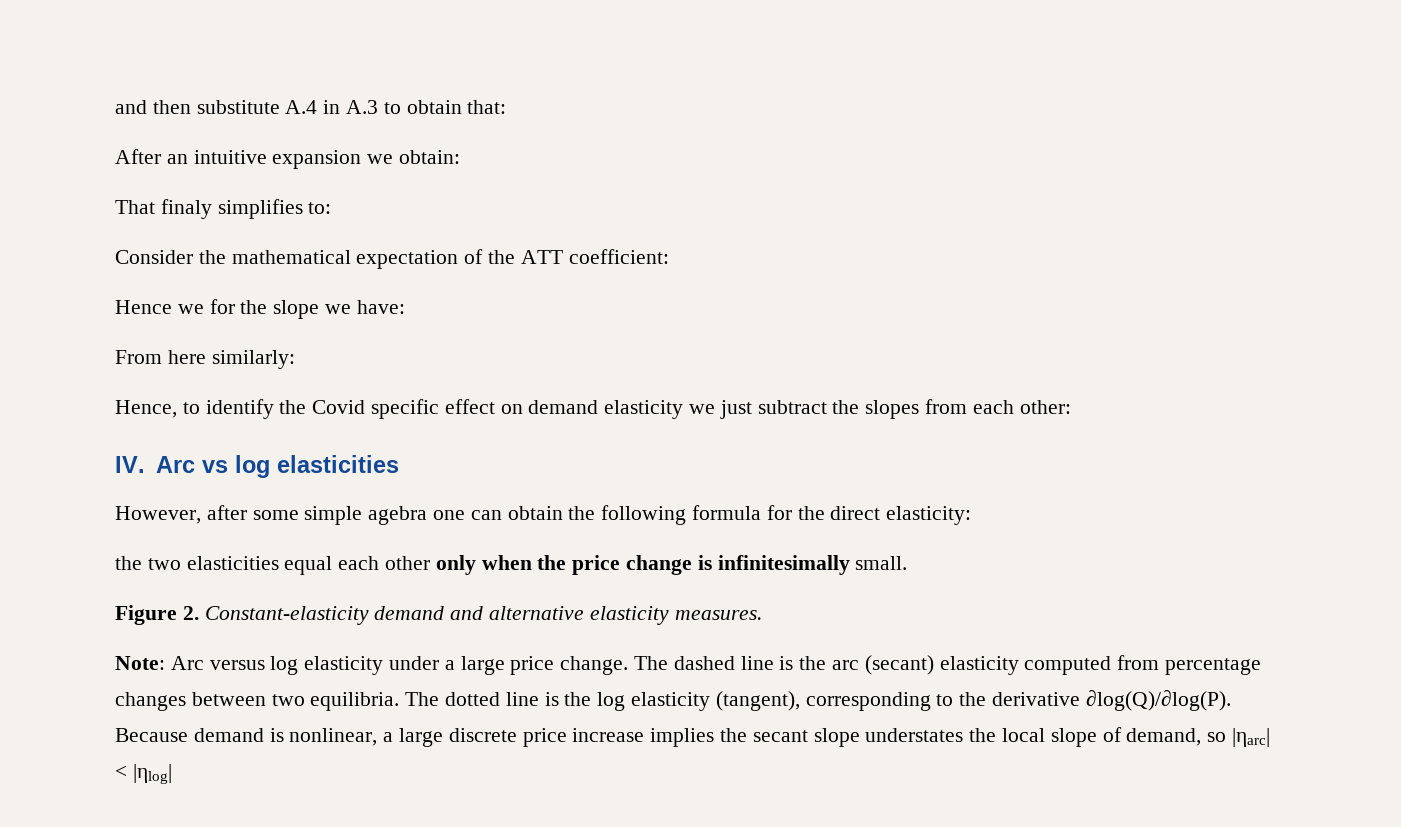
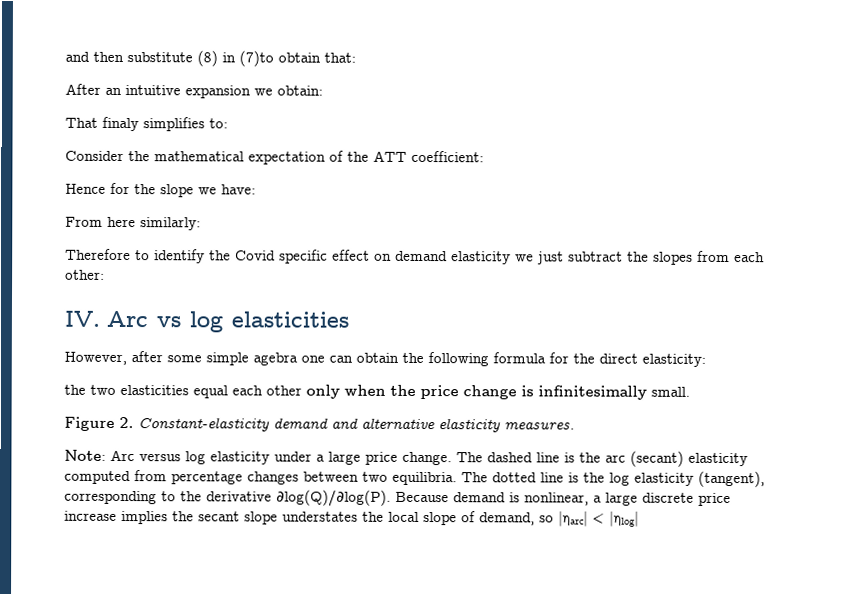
- and then substitute A.4 in A.3 to obtain that:
+ and then substitute (8) in (7)to obtain that:
- Hence we for the slope we have:
+ Hence for the slope we have:
- Hence, to identify the Covid specific effect on demand elasticity we just subtract the slopes from each other:
+ Therefore to identify the Covid specific effect on demand elasticity we just subtract the slopes from each other:

